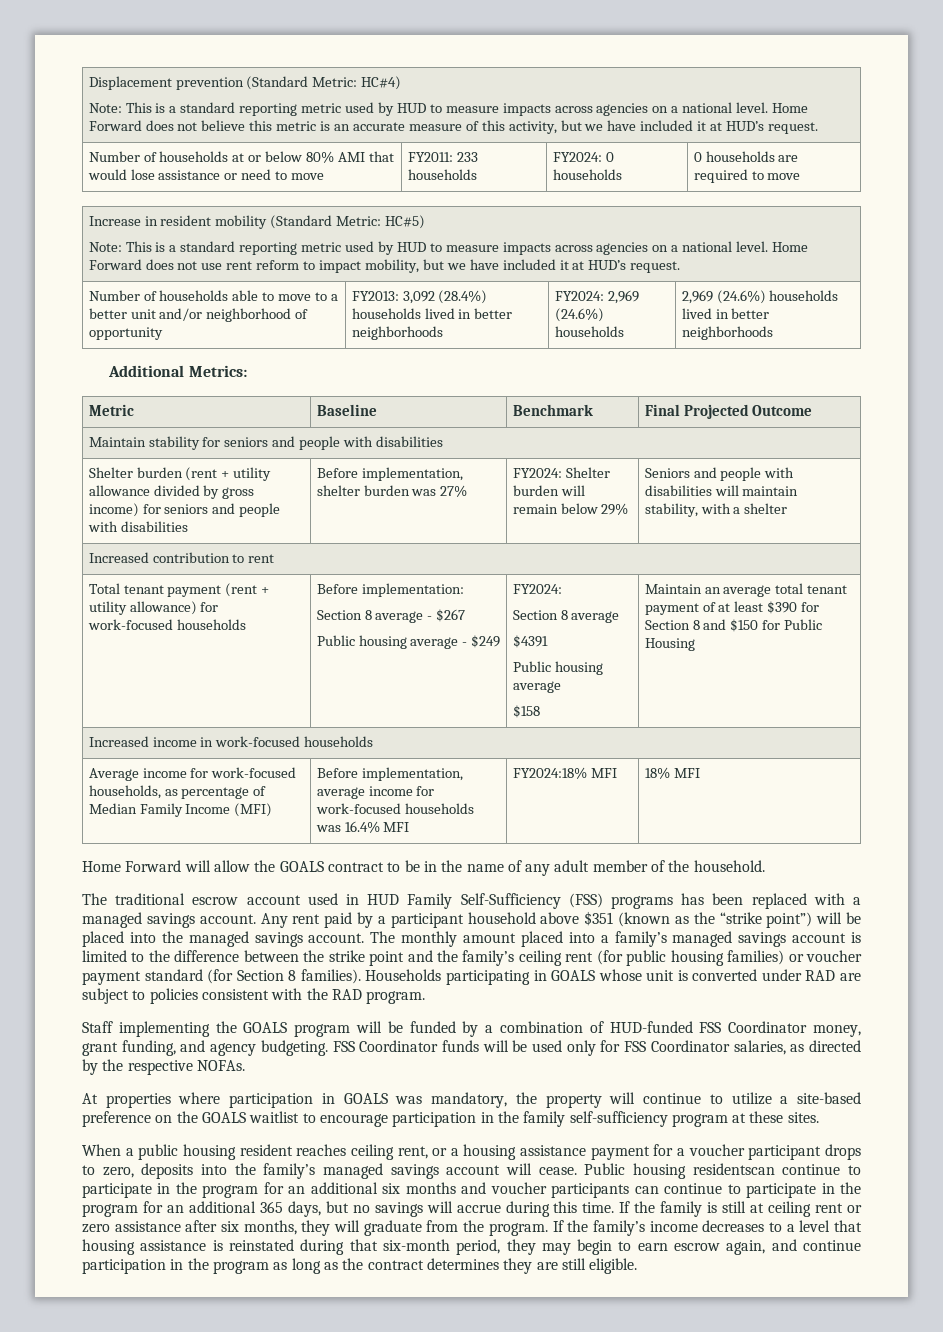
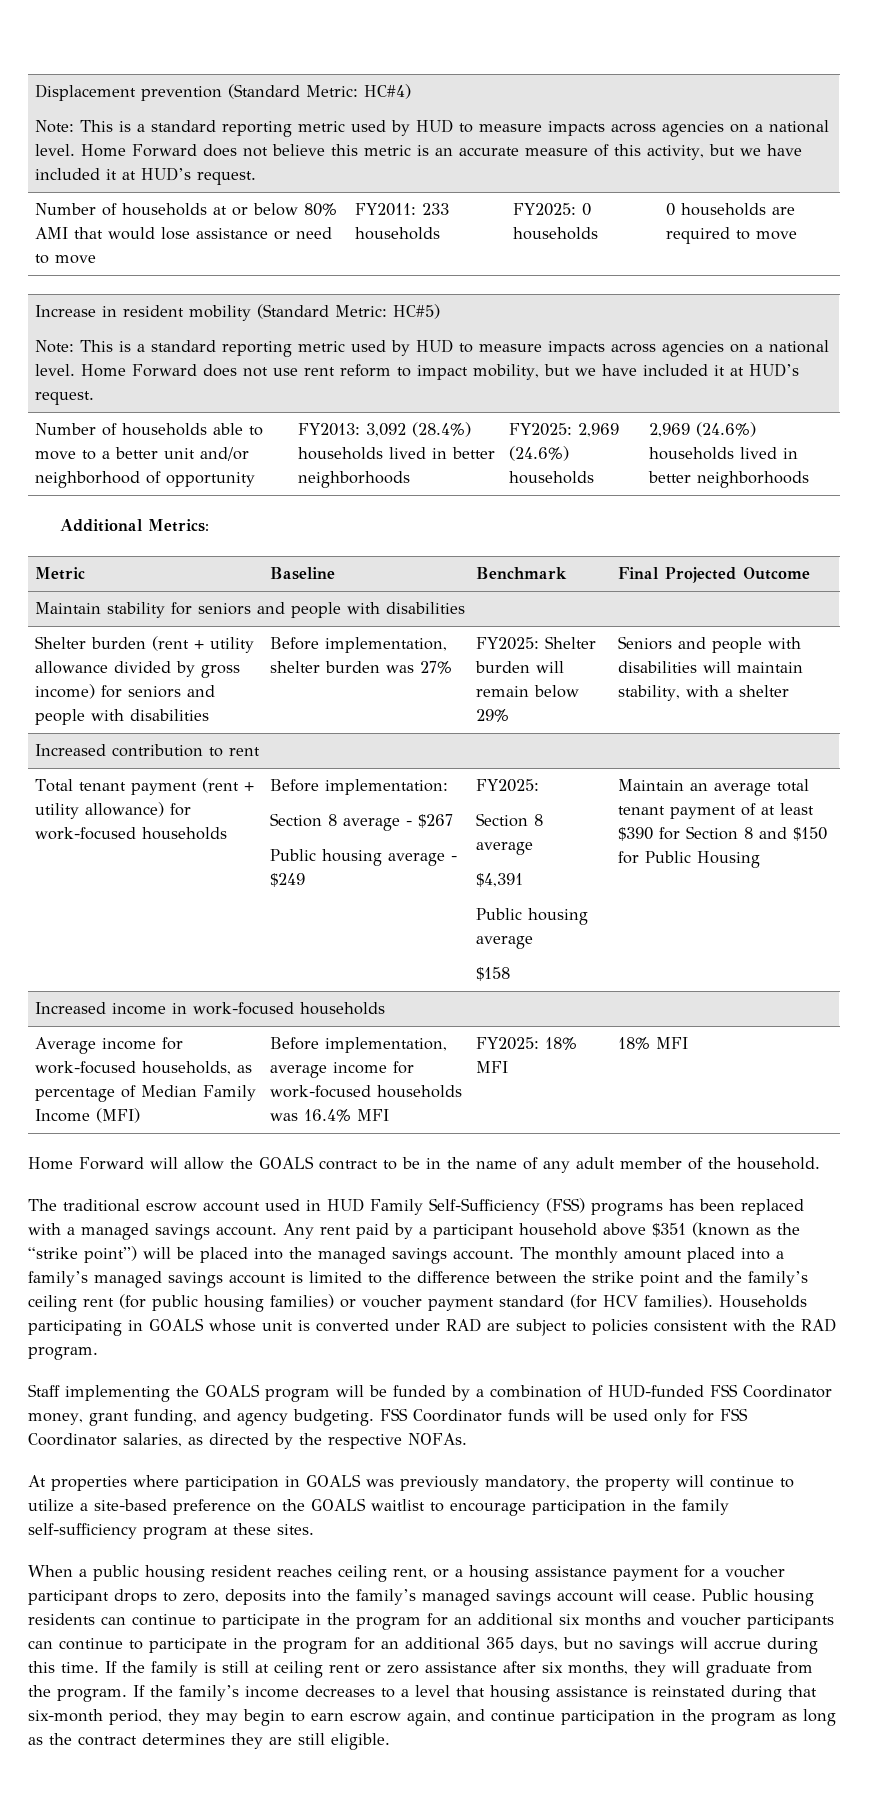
- Number of households at or below 80% AMI that would lose assistance or need to move | FY2011: 233 households | FY2024: 0 households | 0 households are required to move
+ Number of households at or below 80% AMI that would lose assistance or need to move | FY2011: 233 households | FY2025: 0 households | 0 households are required to move
- Number of households able to move to a better unit and/or neighborhood of opportunity | FY2013: 3,092 (28.4%) households lived in better neighborhoods | FY2024: 2,969 (24.6%) households | 2,969 (24.6%) households lived in better neighborhoods
+ Number of households able to move to a better unit and/or neighborhood of opportunity | FY2013: 3,092 (28.4%) households lived in better neighborhoods | FY2025: 2,969 (24.6%) households | 2,969 (24.6%) households lived in better neighborhoods
- Shelter burden (rent + utility allowance divided by gross income) for seniors and people with disabilities | Before implementation, shelter burden was 27% | FY2024: Shelter burden will remain below 29% | Seniors and people with disabilities will maintain stability, with a shelter
+ Shelter burden (rent + utility allowance divided by gross income) for seniors and people with disabilities | Before implementation, shelter burden was 27% | FY2025: Shelter burden will remain below 29% | Seniors and people with disabilities will maintain stability, with a shelter
- Public housing average - $249 | FY2024:
+ Public housing average - $249 | FY2025:
- $4391
+ $4,391
- Average income for work-focused households, as percentage of Median Family Income (MFI) | Before implementation, average income for work-focused households was 16.4% MFI | FY2024:18% MFI | 18% MFI
+ Average income for work-focused households, as percentage of Median Family Income (MFI) | Before implementation, average income for work-focused households was 16.4% MFI | FY2025: 18% MFI | 18% MFI
- The monthly amount placed into a family’s managed savings account is limited to the difference between the strike point and the family’s ceiling rent (for public housing families) or voucher payment standard (for Section 8 families).
+ The monthly amount placed into a family’s managed savings account is limited to the difference between the strike point and the family’s ceiling rent (for public housing families) or voucher payment standard (for HCV families).
- At properties where participation in GOALS was mandatory, the property will continue to utilize a site-based preference on the GOALS waitlist to encourage participation in the family self-sufficiency program at these sites.
+ At properties where participation in GOALS was previously mandatory, the property will continue to utilize a site-based preference on the GOALS waitlist to encourage participation in the family self-sufficiency program at these sites.
- Public housing residentscan continue to participate in the program for an additional six months and voucher participants can continue to participate in the program for an additional 365 days, but no savings will accrue during this time.
+ Public housing residents can continue to participate in the program for an additional six months and voucher participants can continue to participate in the program for an additional 365 days, but no savings will accrue during this time.

